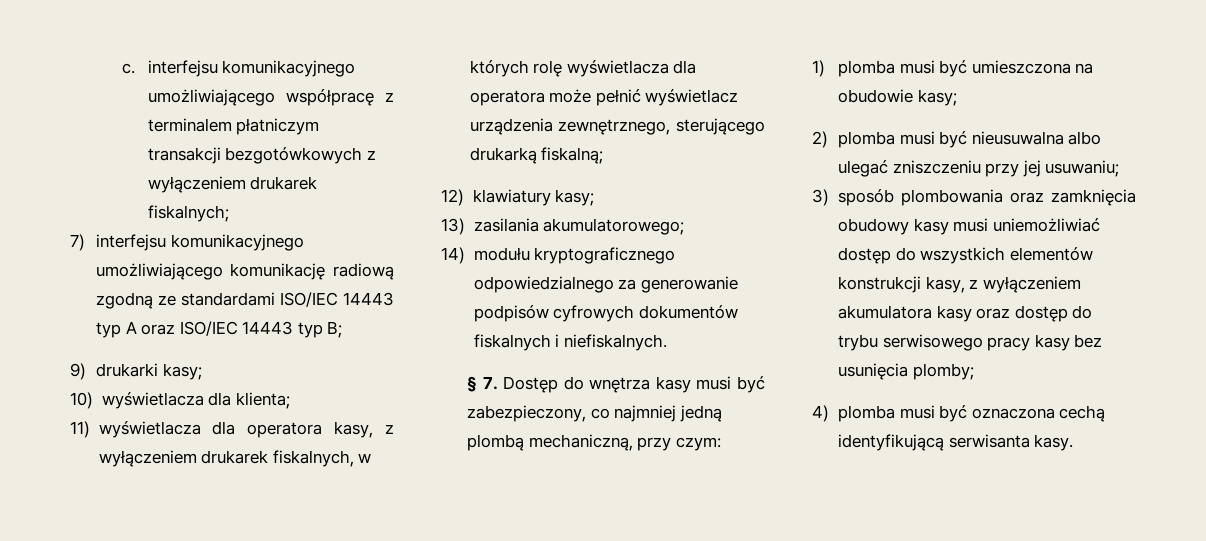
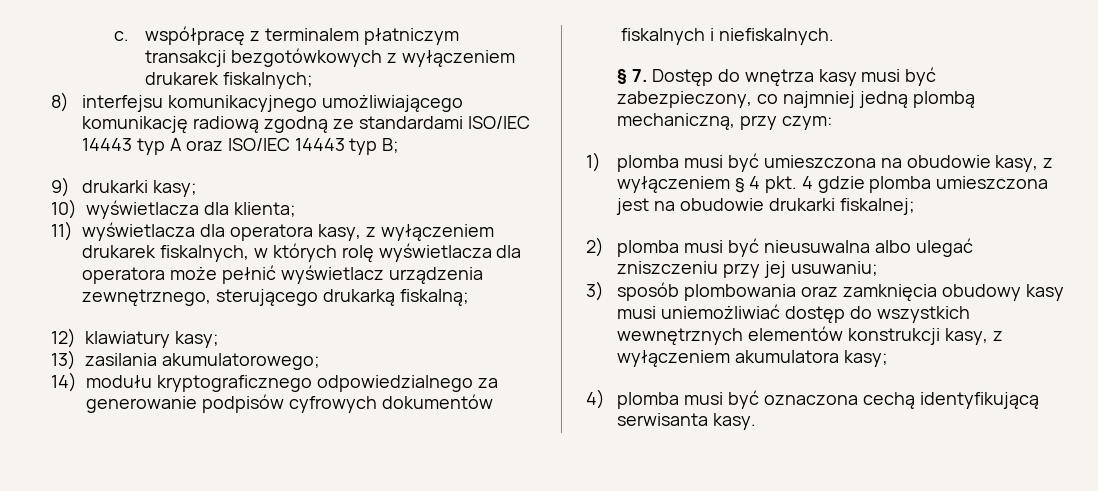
- c. interfejsu komunikacyjnego umożliwiającego współpracę z terminalem płatniczym transakcji bezgotówkowych z wyłączeniem drukarek fiskalnych;
+ c. współpracę z terminalem płatniczym transakcji bezgotówkowych z wyłączeniem drukarek fiskalnych;
- 7) interfejsu komunikacyjnego umożliwiającego komunikację radiową zgodną ze standardami ISO/IEC 14443 typ A oraz ISO/IEC 14443 typ B;
+ 8) interfejsu komunikacyjnego umożliwiającego komunikację radiową zgodną ze standardami ISO/IEC 14443 typ A oraz ISO/IEC 14443 typ B;
- 1) plomba musi być umieszczona na obudowie kasy;
+ 1) plomba musi być umieszczona na obudowie kasy, z wyłączeniem § 4 pkt. 4 gdzie plomba umieszczona jest na obudowie drukarki fiskalnej;
- 3) sposób plombowania oraz zamknięcia obudowy kasy musi uniemożliwiać dostęp do wszystkich elementów konstrukcji kasy, z wyłączeniem akumulatora kasy oraz dostęp do trybu serwisowego pracy kasy bez usunięcia plomby;
+ 3) sposób plombowania oraz zamknięcia obudowy kasy musi uniemożliwiać dostęp do wszystkich wewnętrznych elementów konstrukcji kasy, z wyłączeniem akumulatora kasy;

